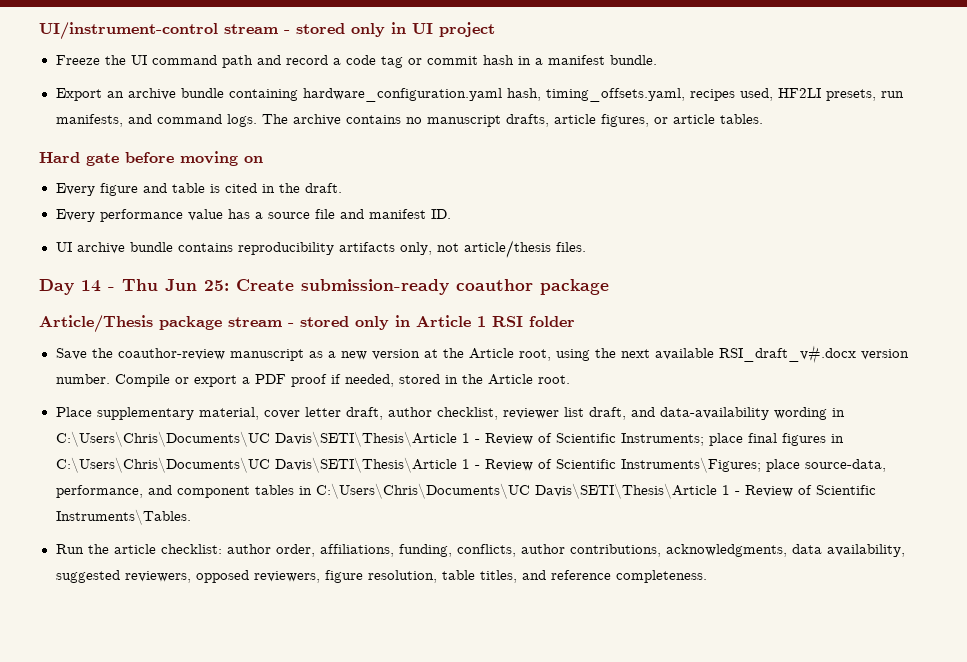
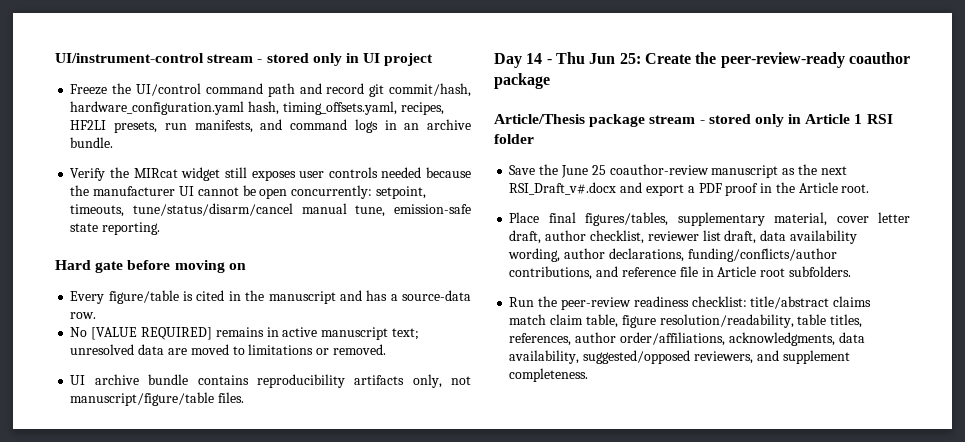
- Freeze the UI command path and record a code tag or commit hash in a manifest bundle.
- Export an archive bundle containing hardware_configuration.yaml hash, timing_offsets.yaml, recipes used, HF2LI presets, run manifests, and command logs. The archive contains no manuscript drafts, article figures, or article tables.
+ Freeze the UI/control command path and record git commit/hash, hardware_configuration.yaml hash, timing_offsets.yaml, recipes, HF2LI presets, run manifests, and command logs in an archive bundle.
+ Verify the MIRcat widget still exposes user controls needed because the manufacturer UI cannot be open concurrently: setpoint, timeouts, tune/status/disarm/cancel manual tune, emission-safe state reporting.
- Every figure and table is cited in the draft.
- Every performance value has a source file and manifest ID.
+ Every figure/table is cited in the manuscript and has a source-data row.
+ No [VALUE REQUIRED] remains in active manuscript text; unresolved data are moved to limitations or removed.
- UI archive bundle contains reproducibility artifacts only, not article/thesis files.
+ UI archive bundle contains reproducibility artifacts only, not manuscript/figure/table files.
- Day 14 - Thu Jun 25: Create submission-ready coauthor package
+ Day 14 - Thu Jun 25: Create the peer-review-ready coauthor package
- Save the coauthor-review manuscript as a new version at the Article root, using the next available RSI_draft_v#.docx version number. Compile or export a PDF proof if needed, stored in the Article root.
+ Save the June 25 coauthor-review manuscript as the next RSI_Draft_v#.docx and export a PDF proof in the Article root.
- Place supplementary material, cover letter draft, author checklist, reviewer list draft, and data-availability wording in C:\Users\Chris\Documents\UC Davis\SETI\Thesis\Article 1 - Review of Scientific Instruments; place final figures in C:\Users\Chris\Documents\UC Davis\SETI\Thesis\Article 1 - Review of Scientific Instruments\Figures; place source-data, performance, and component tables in C:\Users\Chris\Documents\UC Davis\SETI\Thesis\Article 1 - Review of Scientific Instruments\Tables.
- Run the article checklist: author order, affiliations, funding, conflicts, author contributions, acknowledgments, data availability, suggested reviewers, opposed reviewers, figure resolution, table titles, and reference completeness.
+ Place final figures/tables, supplementary material, cover letter draft, author checklist, reviewer list draft, data availability wording, author declarations, funding/conflicts/author contributions, and reference file in Article root subfolders.
+ Run the peer-review readiness checklist: title/abstract claims match claim table, figure resolution/readability, table titles, references, author order/affiliations, acknowledgments, data availability, suggested/opposed reviewers, and supplement completeness.

